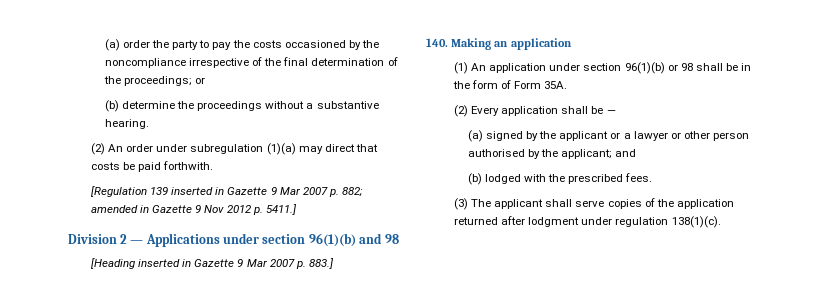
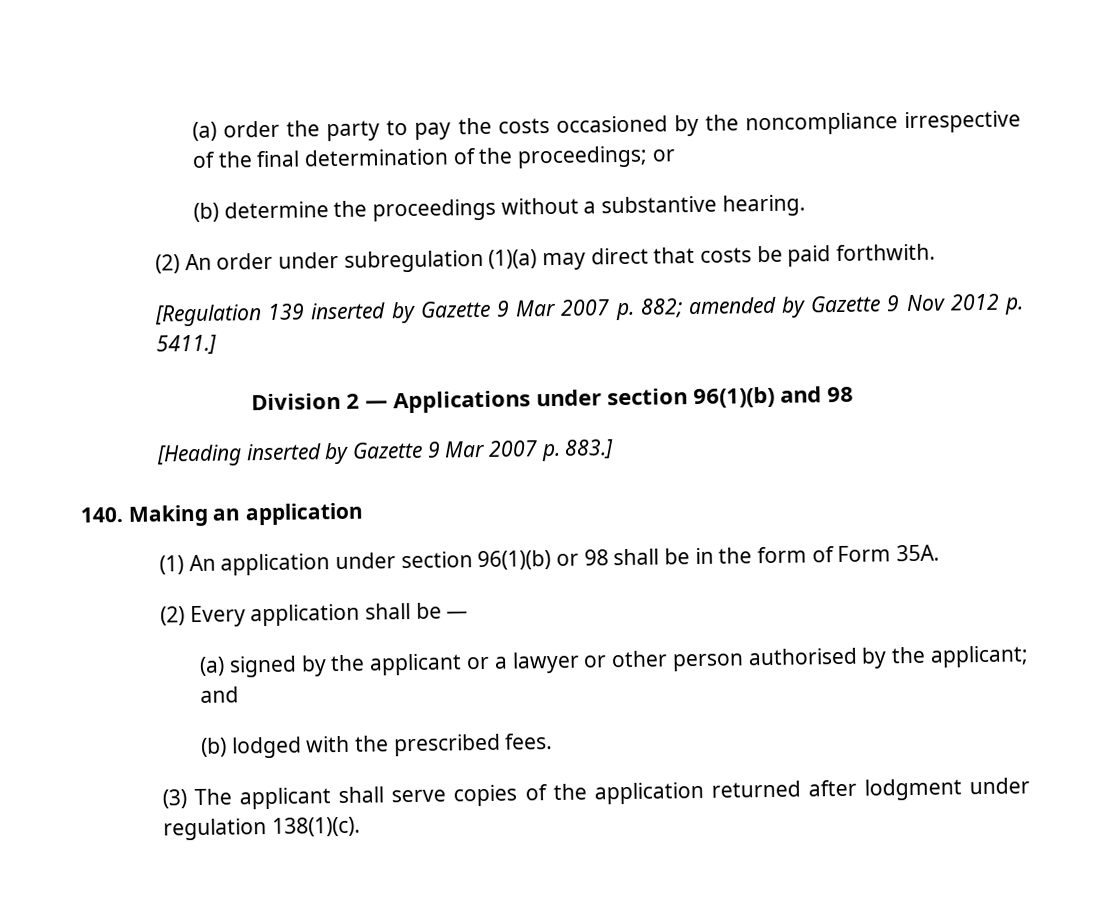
- [Regulation 139 inserted in Gazette 9 Mar 2007 p. 882; amended in Gazette 9 Nov 2012 p. 5411.]
+ [Regulation 139 inserted by Gazette 9 Mar 2007 p. 882; amended by Gazette 9 Nov 2012 p. 5411.]
- [Heading inserted in Gazette 9 Mar 2007 p. 883.]
+ [Heading inserted by Gazette 9 Mar 2007 p. 883.]

